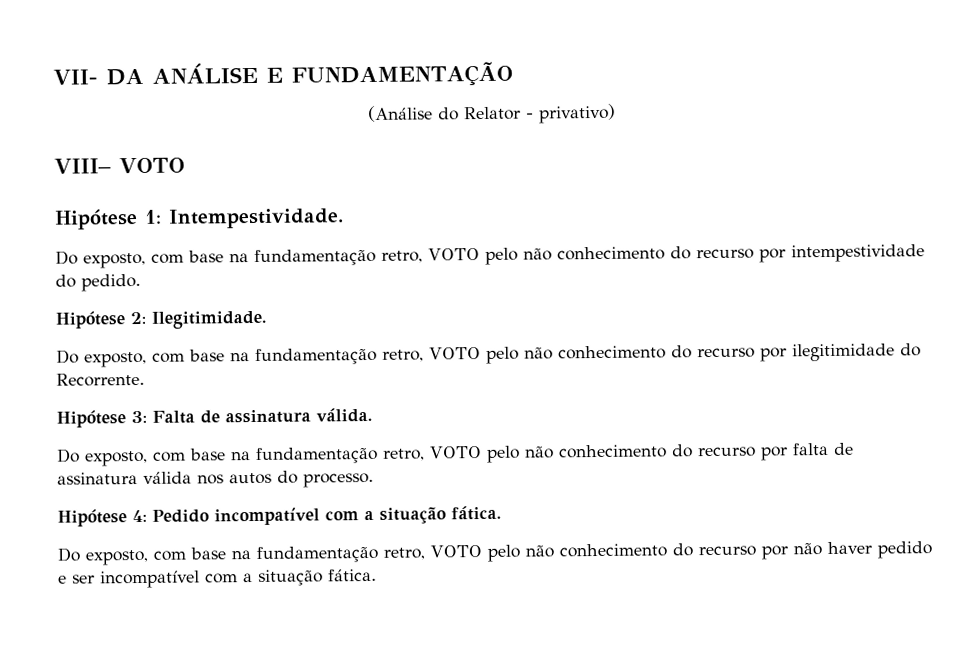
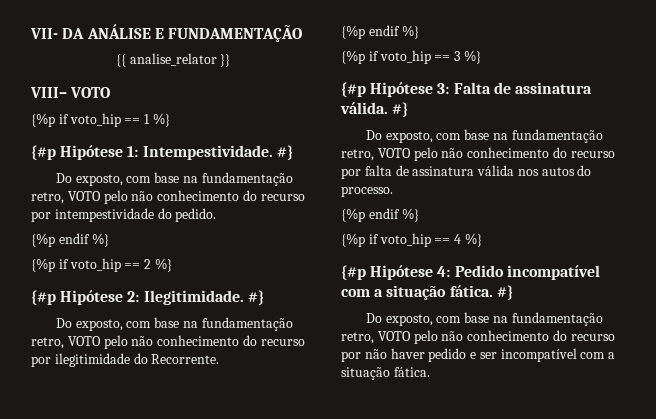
- (Análise do Relator - privativo)
+ {{ analise_relator }}
  VIII– VOTO
- Hipótese 1: Intempestividade.
+ {%p if voto_hip == 1 %}
+ {#p Hipótese 1: Intempestividade. #}
  Do exposto, com base na fundamentação retro, VOTO pelo não conhecimento do recurso por intempestividade do pedido.
- Hipótese 2: Ilegitimidade.
+ {%p endif %}
+ {%p if voto_hip == 2 %}
+ {#p Hipótese 2: Ilegitimidade. #}
  Do exposto, com base na fundamentação retro, VOTO pelo não conhecimento do recurso por ilegitimidade do Recorrente.
- Hipótese 3: Falta de assinatura válida.
+ {%p endif %}
+ {%p if voto_hip == 3 %}
+ {#p Hipótese 3: Falta de assinatura válida. #}
  Do exposto, com base na fundamentação retro, VOTO pelo não conhecimento do recurso por falta de assinatura válida nos autos do processo.
- Hipótese 4: Pedido incompatível com a situação fática.
+ {%p endif %}
+ {%p if voto_hip == 4 %}
+ {#p Hipótese 4: Pedido incompatível com a situação fática. #}

